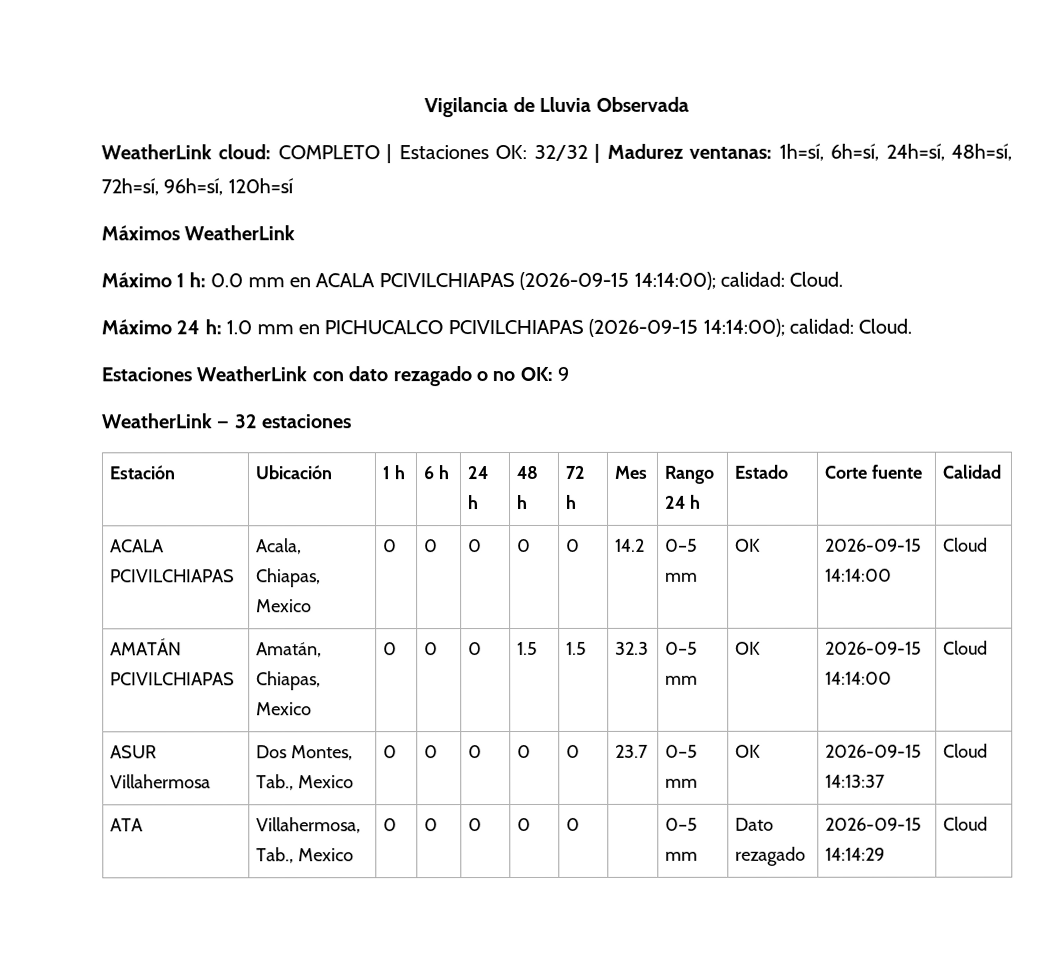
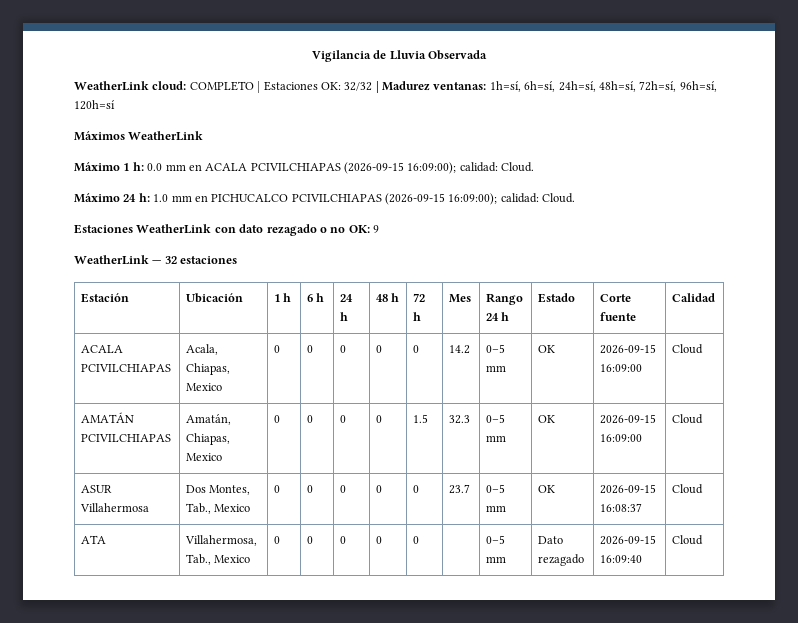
- Máximo 1 h: 0.0 mm en ACALA PCIVILCHIAPAS (2026-09-15 14:14:00); calidad: Cloud.
+ Máximo 1 h: 0.0 mm en ACALA PCIVILCHIAPAS (2026-09-15 16:09:00); calidad: Cloud.
- Máximo 24 h: 1.0 mm en PICHUCALCO PCIVILCHIAPAS (2026-09-15 14:14:00); calidad: Cloud.
+ Máximo 24 h: 1.0 mm en PICHUCALCO PCIVILCHIAPAS (2026-09-15 16:09:00); calidad: Cloud.
- ACALA PCIVILCHIAPAS | Acala, Chiapas, Mexico | 0 | 0 | 0 | 0 | 0 | 14.2 | 0–5 mm | OK | 2026-09-15 14:14:00 | Cloud
+ ACALA PCIVILCHIAPAS | Acala, Chiapas, Mexico | 0 | 0 | 0 | 0 | 0 | 14.2 | 0–5 mm | OK | 2026-09-15 16:09:00 | Cloud
- AMATÁN PCIVILCHIAPAS | Amatán, Chiapas, Mexico | 0 | 0 | 0 | 1.5 | 1.5 | 32.3 | 0–5 mm | OK | 2026-09-15 14:14:00 | Cloud
+ AMATÁN PCIVILCHIAPAS | Amatán, Chiapas, Mexico | 0 | 0 | 0 | 0 | 1.5 | 32.3 | 0–5 mm | OK | 2026-09-15 16:09:00 | Cloud
- ASUR Villahermosa | Dos Montes, Tab., Mexico | 0 | 0 | 0 | 0 | 0 | 23.7 | 0–5 mm | OK | 2026-09-15 14:13:37 | Cloud
+ ASUR Villahermosa | Dos Montes, Tab., Mexico | 0 | 0 | 0 | 0 | 0 | 23.7 | 0–5 mm | OK | 2026-09-15 16:08:37 | Cloud
- ATA | Villahermosa, Tab., Mexico | 0 | 0 | 0 | 0 | 0 | | 0–5 mm | Dato rezagado | 2026-09-15 14:14:29 | Cloud
+ ATA | Villahermosa, Tab., Mexico | 0 | 0 | 0 | 0 | 0 | | 0–5 mm | Dato rezagado | 2026-09-15 16:09:40 | Cloud

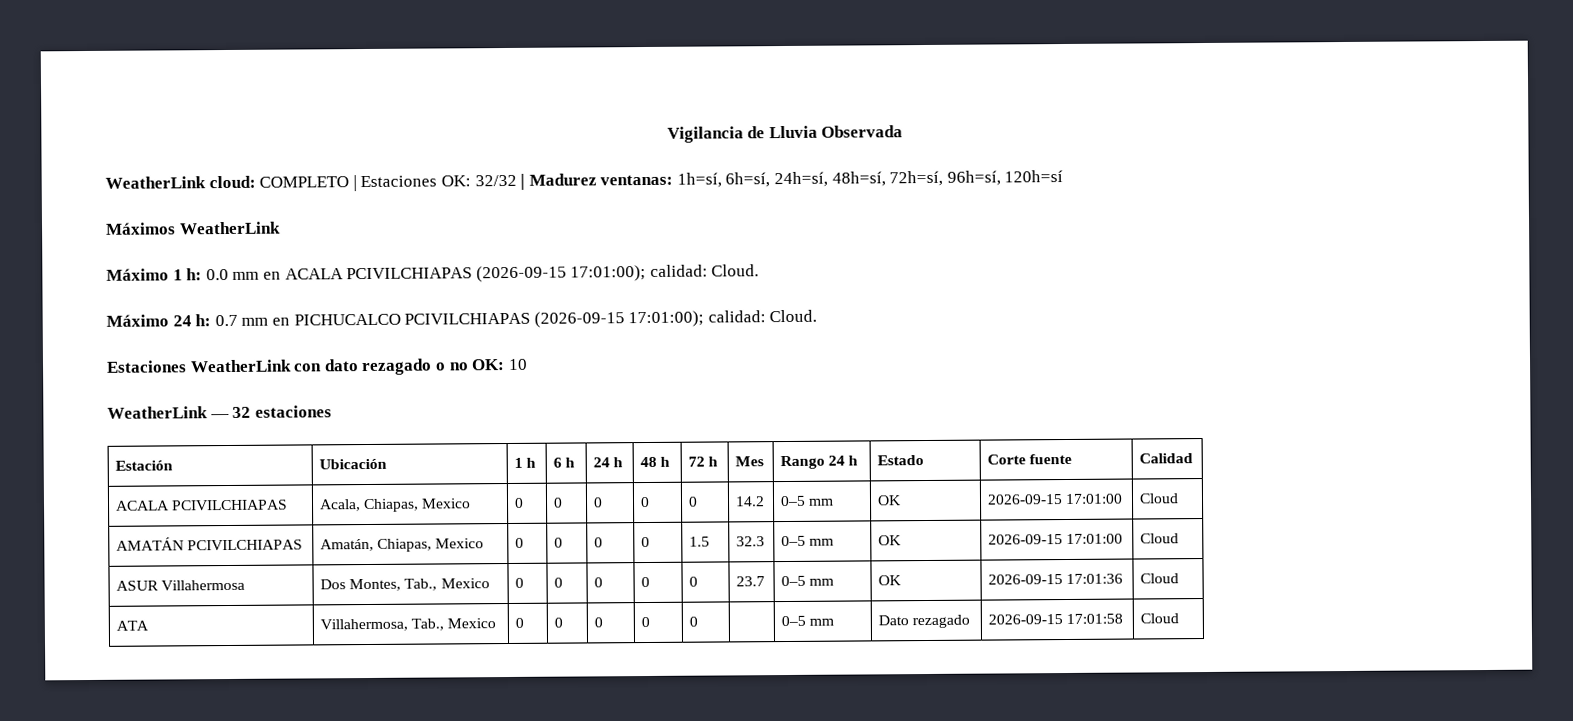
- Máximo 1 h: 0.0 mm en ACALA PCIVILCHIAPAS (2026-09-15 16:09:00); calidad: Cloud.
+ Máximo 1 h: 0.0 mm en ACALA PCIVILCHIAPAS (2026-09-15 17:01:00); calidad: Cloud.
- Máximo 24 h: 1.0 mm en PICHUCALCO PCIVILCHIAPAS (2026-09-15 16:09:00); calidad: Cloud.
+ Máximo 24 h: 0.7 mm en PICHUCALCO PCIVILCHIAPAS (2026-09-15 17:01:00); calidad: Cloud.
- Estaciones WeatherLink con dato rezagado o no OK: 9
+ Estaciones WeatherLink con dato rezagado o no OK: 10
- ACALA PCIVILCHIAPAS | Acala, Chiapas, Mexico | 0 | 0 | 0 | 0 | 0 | 14.2 | 0–5 mm | OK | 2026-09-15 16:09:00 | Cloud
+ ACALA PCIVILCHIAPAS | Acala, Chiapas, Mexico | 0 | 0 | 0 | 0 | 0 | 14.2 | 0–5 mm | OK | 2026-09-15 17:01:00 | Cloud
- AMATÁN PCIVILCHIAPAS | Amatán, Chiapas, Mexico | 0 | 0 | 0 | 0 | 1.5 | 32.3 | 0–5 mm | OK | 2026-09-15 16:09:00 | Cloud
+ AMATÁN PCIVILCHIAPAS | Amatán, Chiapas, Mexico | 0 | 0 | 0 | 0 | 1.5 | 32.3 | 0–5 mm | OK | 2026-09-15 17:01:00 | Cloud
- ASUR Villahermosa | Dos Montes, Tab., Mexico | 0 | 0 | 0 | 0 | 0 | 23.7 | 0–5 mm | OK | 2026-09-15 16:08:37 | Cloud
+ ASUR Villahermosa | Dos Montes, Tab., Mexico | 0 | 0 | 0 | 0 | 0 | 23.7 | 0–5 mm | OK | 2026-09-15 17:01:36 | Cloud
- ATA | Villahermosa, Tab., Mexico | 0 | 0 | 0 | 0 | 0 | | 0–5 mm | Dato rezagado | 2026-09-15 16:09:40 | Cloud
+ ATA | Villahermosa, Tab., Mexico | 0 | 0 | 0 | 0 | 0 | | 0–5 mm | Dato rezagado | 2026-09-15 17:01:58 | Cloud

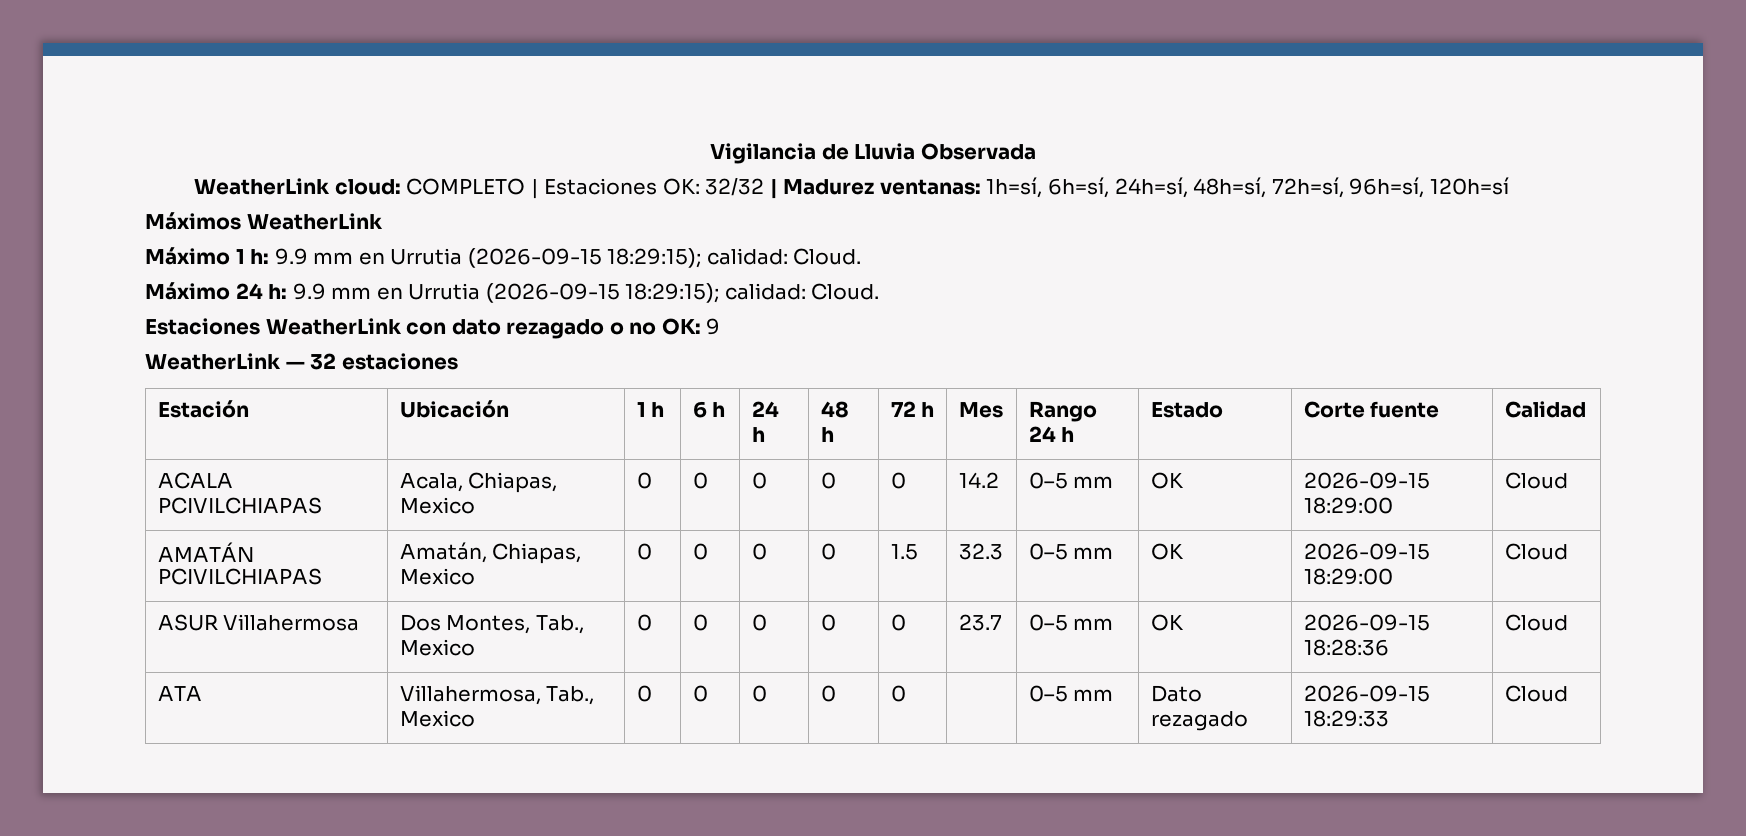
- Máximo 1 h: 0.0 mm en ACALA PCIVILCHIAPAS (2026-09-15 17:01:00); calidad: Cloud.
+ Máximo 1 h: 9.9 mm en Urrutia (2026-09-15 18:29:15); calidad: Cloud.
- Máximo 24 h: 0.7 mm en PICHUCALCO PCIVILCHIAPAS (2026-09-15 17:01:00); calidad: Cloud.
+ Máximo 24 h: 9.9 mm en Urrutia (2026-09-15 18:29:15); calidad: Cloud.
- Estaciones WeatherLink con dato rezagado o no OK: 10
+ Estaciones WeatherLink con dato rezagado o no OK: 9
- ACALA PCIVILCHIAPAS | Acala, Chiapas, Mexico | 0 | 0 | 0 | 0 | 0 | 14.2 | 0–5 mm | OK | 2026-09-15 17:01:00 | Cloud
+ ACALA PCIVILCHIAPAS | Acala, Chiapas, Mexico | 0 | 0 | 0 | 0 | 0 | 14.2 | 0–5 mm | OK | 2026-09-15 18:29:00 | Cloud
- AMATÁN PCIVILCHIAPAS | Amatán, Chiapas, Mexico | 0 | 0 | 0 | 0 | 1.5 | 32.3 | 0–5 mm | OK | 2026-09-15 17:01:00 | Cloud
+ AMATÁN PCIVILCHIAPAS | Amatán, Chiapas, Mexico | 0 | 0 | 0 | 0 | 1.5 | 32.3 | 0–5 mm | OK | 2026-09-15 18:29:00 | Cloud
- ASUR Villahermosa | Dos Montes, Tab., Mexico | 0 | 0 | 0 | 0 | 0 | 23.7 | 0–5 mm | OK | 2026-09-15 17:01:36 | Cloud
+ ASUR Villahermosa | Dos Montes, Tab., Mexico | 0 | 0 | 0 | 0 | 0 | 23.7 | 0–5 mm | OK | 2026-09-15 18:28:36 | Cloud
- ATA | Villahermosa, Tab., Mexico | 0 | 0 | 0 | 0 | 0 | | 0–5 mm | Dato rezagado | 2026-09-15 17:01:58 | Cloud
+ ATA | Villahermosa, Tab., Mexico | 0 | 0 | 0 | 0 | 0 | | 0–5 mm | Dato rezagado | 2026-09-15 18:29:33 | Cloud

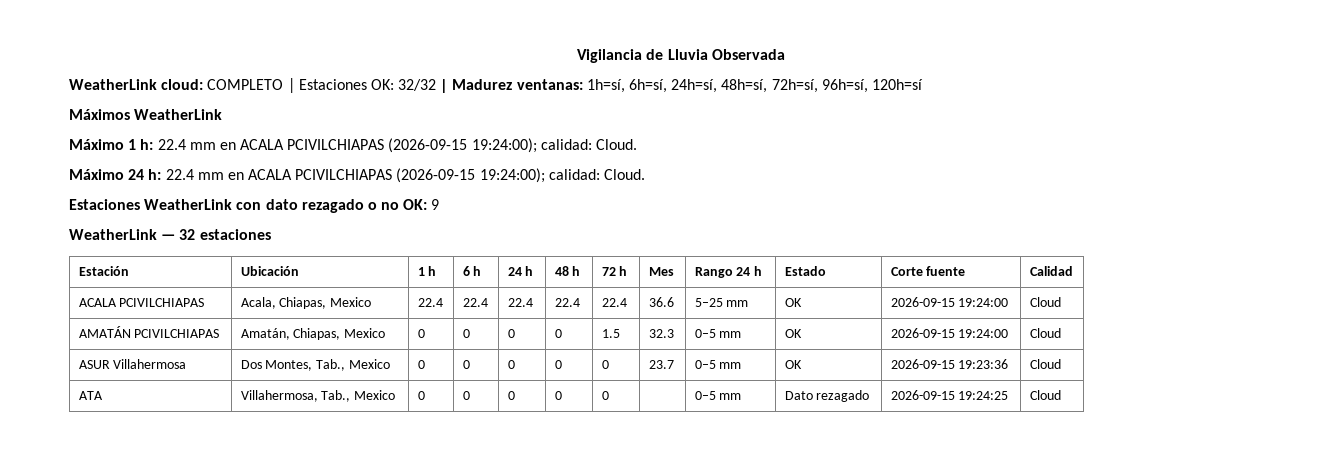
- Máximo 1 h: 9.9 mm en Urrutia (2026-09-15 18:29:15); calidad: Cloud.
+ Máximo 1 h: 22.4 mm en ACALA PCIVILCHIAPAS (2026-09-15 19:24:00); calidad: Cloud.
- Máximo 24 h: 9.9 mm en Urrutia (2026-09-15 18:29:15); calidad: Cloud.
+ Máximo 24 h: 22.4 mm en ACALA PCIVILCHIAPAS (2026-09-15 19:24:00); calidad: Cloud.
- ACALA PCIVILCHIAPAS | Acala, Chiapas, Mexico | 0 | 0 | 0 | 0 | 0 | 14.2 | 0–5 mm | OK | 2026-09-15 18:29:00 | Cloud
+ ACALA PCIVILCHIAPAS | Acala, Chiapas, Mexico | 22.4 | 22.4 | 22.4 | 22.4 | 22.4 | 36.6 | 5–25 mm | OK | 2026-09-15 19:24:00 | Cloud
- AMATÁN PCIVILCHIAPAS | Amatán, Chiapas, Mexico | 0 | 0 | 0 | 0 | 1.5 | 32.3 | 0–5 mm | OK | 2026-09-15 18:29:00 | Cloud
+ AMATÁN PCIVILCHIAPAS | Amatán, Chiapas, Mexico | 0 | 0 | 0 | 0 | 1.5 | 32.3 | 0–5 mm | OK | 2026-09-15 19:24:00 | Cloud
- ASUR Villahermosa | Dos Montes, Tab., Mexico | 0 | 0 | 0 | 0 | 0 | 23.7 | 0–5 mm | OK | 2026-09-15 18:28:36 | Cloud
+ ASUR Villahermosa | Dos Montes, Tab., Mexico | 0 | 0 | 0 | 0 | 0 | 23.7 | 0–5 mm | OK | 2026-09-15 19:23:36 | Cloud
- ATA | Villahermosa, Tab., Mexico | 0 | 0 | 0 | 0 | 0 | | 0–5 mm | Dato rezagado | 2026-09-15 18:29:33 | Cloud
+ ATA | Villahermosa, Tab., Mexico | 0 | 0 | 0 | 0 | 0 | | 0–5 mm | Dato rezagado | 2026-09-15 19:24:25 | Cloud

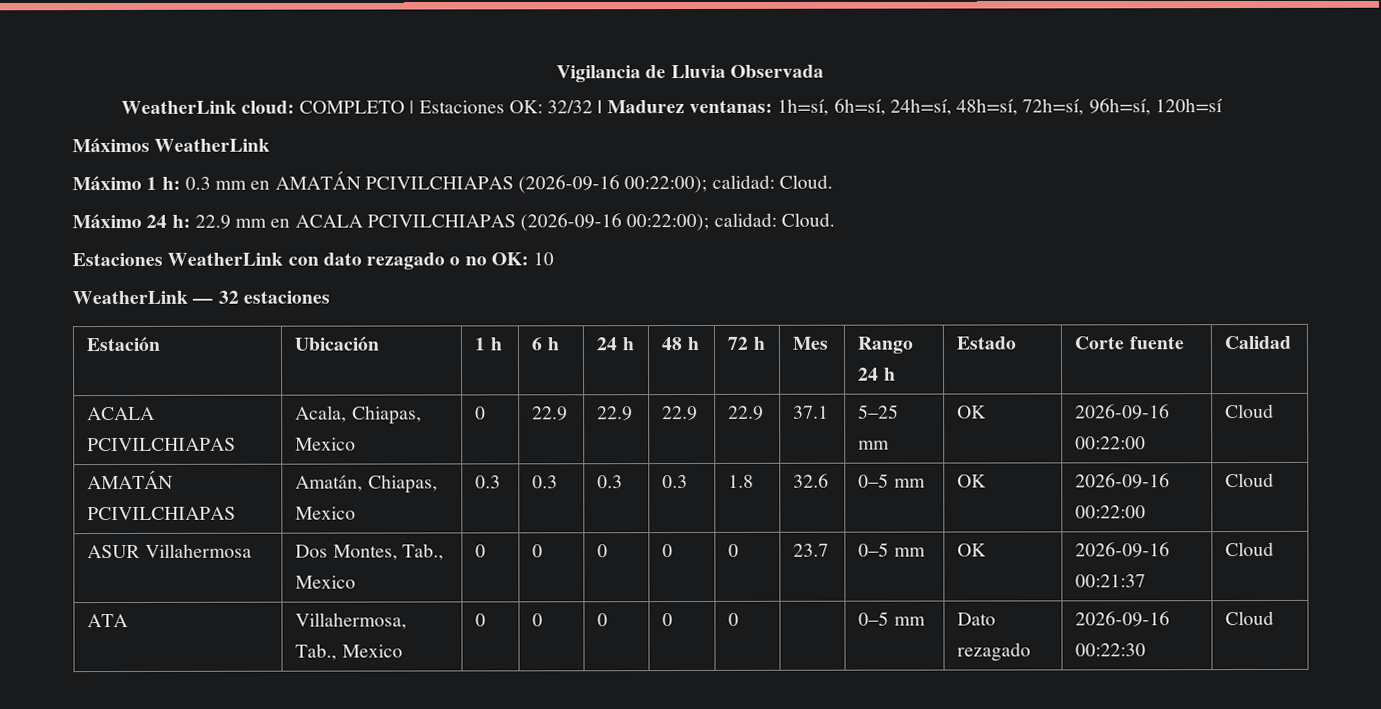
- Máximo 1 h: 22.4 mm en ACALA PCIVILCHIAPAS (2026-09-15 19:24:00); calidad: Cloud.
+ Máximo 1 h: 0.3 mm en AMATÁN PCIVILCHIAPAS (2026-09-16 00:22:00); calidad: Cloud.
- Máximo 24 h: 22.4 mm en ACALA PCIVILCHIAPAS (2026-09-15 19:24:00); calidad: Cloud.
+ Máximo 24 h: 22.9 mm en ACALA PCIVILCHIAPAS (2026-09-16 00:22:00); calidad: Cloud.
- Estaciones WeatherLink con dato rezagado o no OK: 9
+ Estaciones WeatherLink con dato rezagado o no OK: 10
- ACALA PCIVILCHIAPAS | Acala, Chiapas, Mexico | 22.4 | 22.4 | 22.4 | 22.4 | 22.4 | 36.6 | 5–25 mm | OK | 2026-09-15 19:24:00 | Cloud
+ ACALA PCIVILCHIAPAS | Acala, Chiapas, Mexico | 0 | 22.9 | 22.9 | 22.9 | 22.9 | 37.1 | 5–25 mm | OK | 2026-09-16 00:22:00 | Cloud
- AMATÁN PCIVILCHIAPAS | Amatán, Chiapas, Mexico | 0 | 0 | 0 | 0 | 1.5 | 32.3 | 0–5 mm | OK | 2026-09-15 19:24:00 | Cloud
+ AMATÁN PCIVILCHIAPAS | Amatán, Chiapas, Mexico | 0.3 | 0.3 | 0.3 | 0.3 | 1.8 | 32.6 | 0–5 mm | OK | 2026-09-16 00:22:00 | Cloud
- ASUR Villahermosa | Dos Montes, Tab., Mexico | 0 | 0 | 0 | 0 | 0 | 23.7 | 0–5 mm | OK | 2026-09-15 19:23:36 | Cloud
+ ASUR Villahermosa | Dos Montes, Tab., Mexico | 0 | 0 | 0 | 0 | 0 | 23.7 | 0–5 mm | OK | 2026-09-16 00:21:37 | Cloud
- ATA | Villahermosa, Tab., Mexico | 0 | 0 | 0 | 0 | 0 | | 0–5 mm | Dato rezagado | 2026-09-15 19:24:25 | Cloud
+ ATA | Villahermosa, Tab., Mexico | 0 | 0 | 0 | 0 | 0 | | 0–5 mm | Dato rezagado | 2026-09-16 00:22:30 | Cloud

